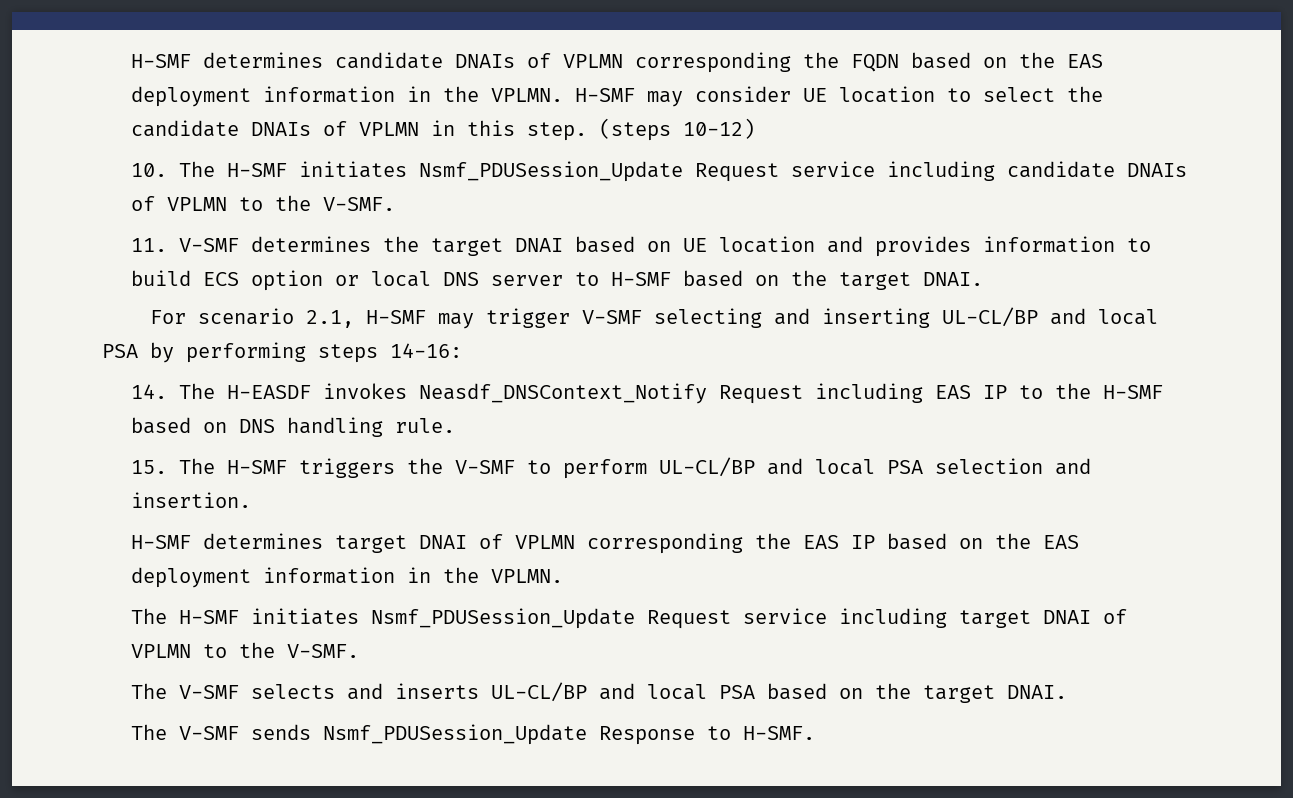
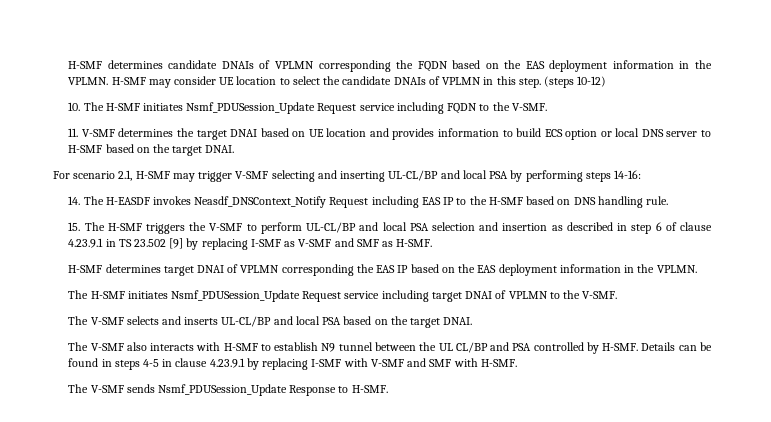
- 10. The H-SMF initiates Nsmf_PDUSession_Update Request service including candidate DNAIs of VPLMN to the V-SMF.
+ 10. The H-SMF initiates Nsmf_PDUSession_Update Request service including FQDN to the V-SMF.
- 15. The H-SMF triggers the V-SMF to perform UL-CL/BP and local PSA selection and insertion.
+ 15. The H-SMF triggers the V-SMF to perform UL-CL/BP and local PSA selection and insertion as described in step 6 of clause 4.23.9.1 in TS 23.502 [9] by replacing I-SMF as V-SMF and SMF as H-SMF.
+ The V-SMF also interacts with H-SMF to establish N9 tunnel between the UL CL/BP and PSA controlled by H-SMF. Details can be found in steps 4-5 in clause 4.23.9.1 by replacing I-SMF with V-SMF and SMF with H-SMF.

